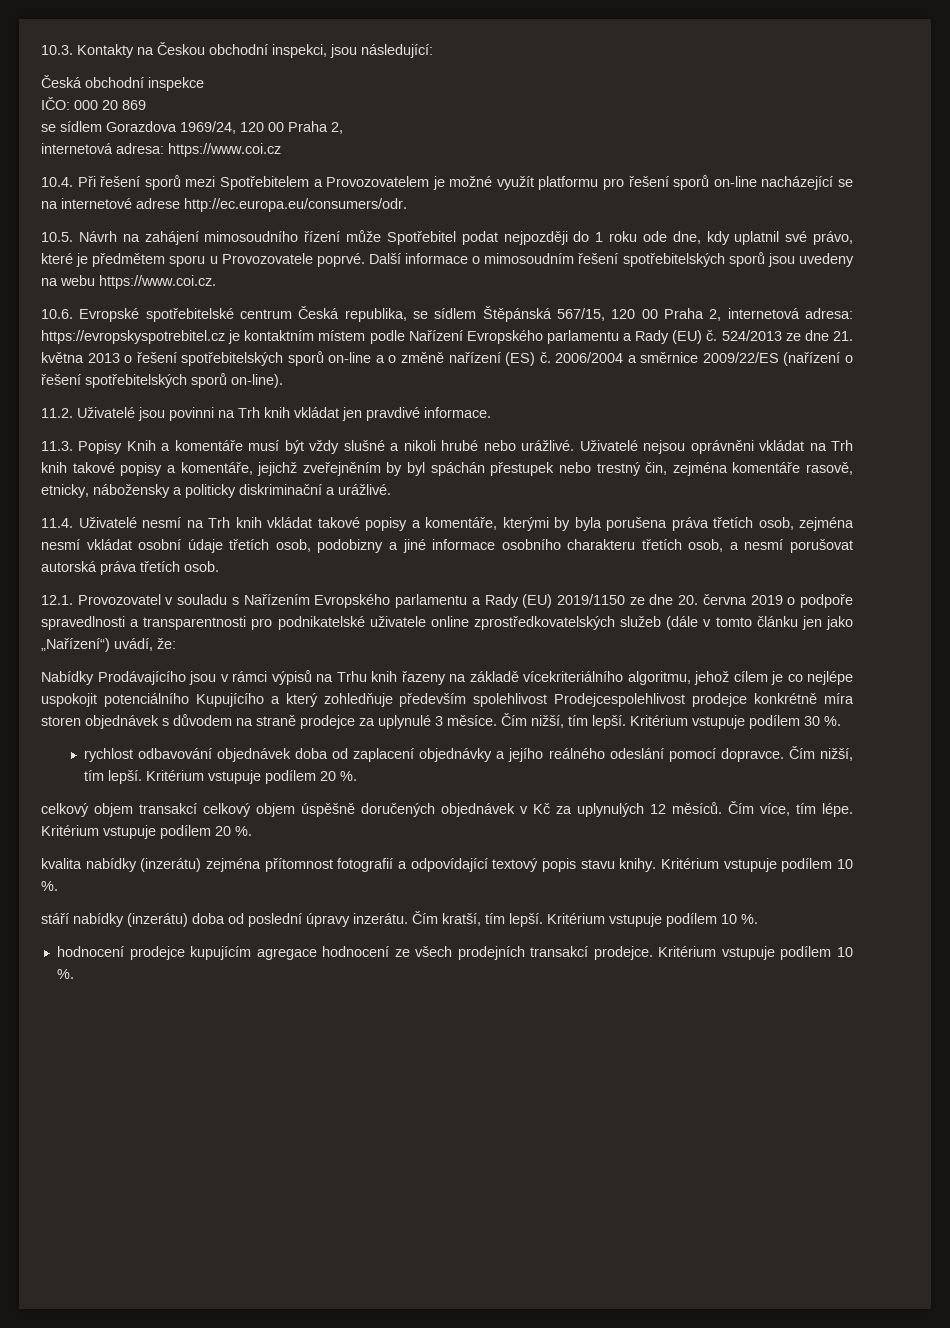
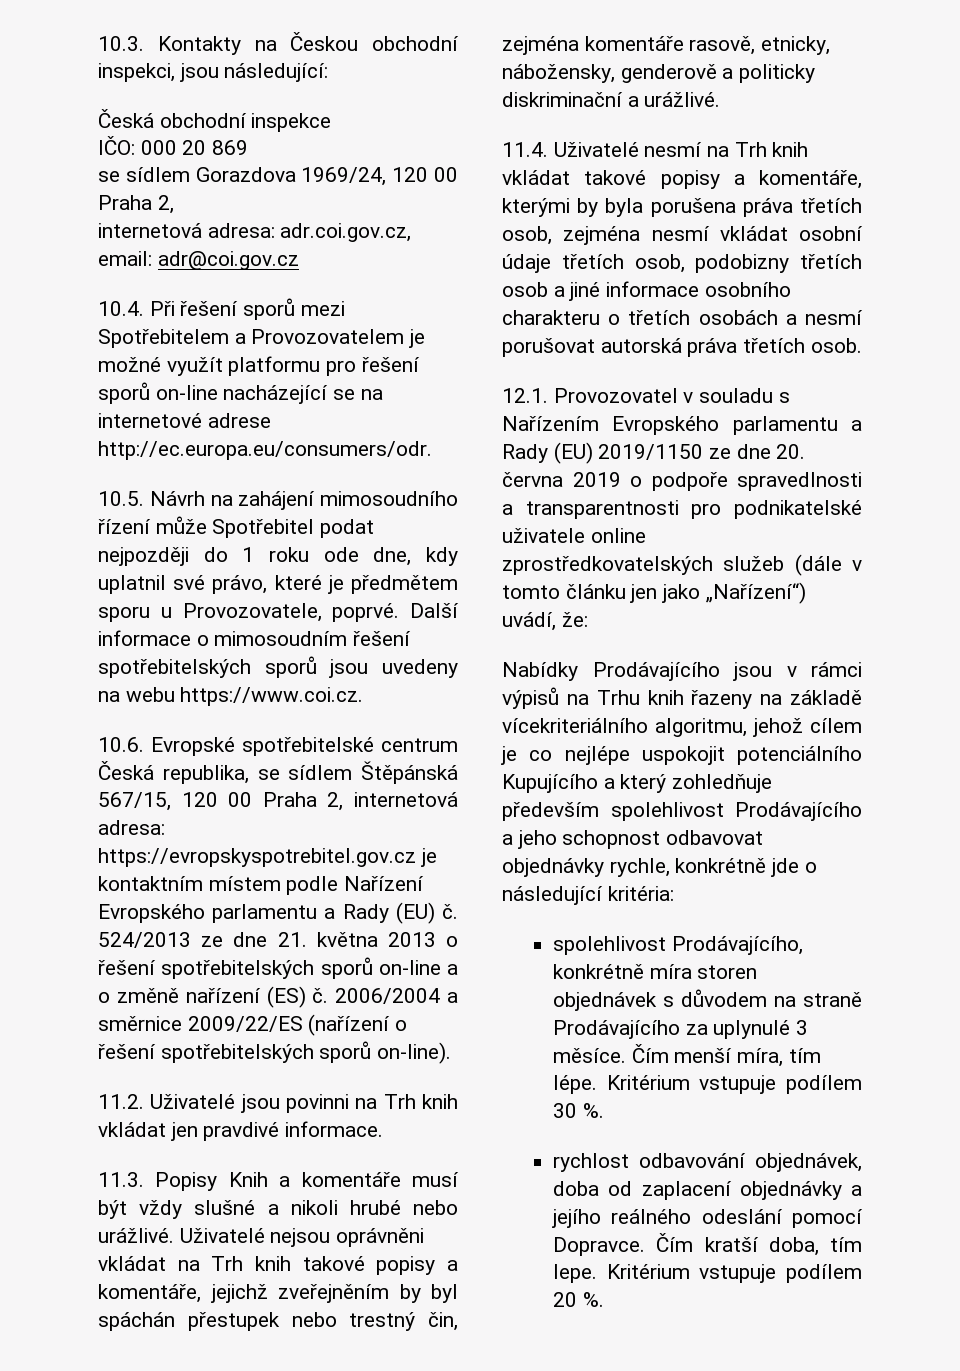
- internetová adresa: https://www.coi.cz
+ internetová adresa: adr.coi.gov.cz, email: adr@coi.gov.cz
- 10.5. Návrh na zahájení mimosoudního řízení může Spotřebitel podat nejpozději do 1 roku ode dne, kdy uplatnil své právo, které je předmětem sporu u Provozovatele poprvé.
+ 10.5. Návrh na zahájení mimosoudního řízení může Spotřebitel podat nejpozději do 1 roku ode dne, kdy uplatnil své právo, které je předmětem sporu u Provozovatele, poprvé.
- 10.6. Evropské spotřebitelské centrum Česká republika, se sídlem Štěpánská 567/15, 120 00 Praha 2, internetová adresa: https://evropskyspotrebitel.cz je kontaktním místem podle Nařízení Evropského parlamentu a Rady (EU) č.
+ 10.6. Evropské spotřebitelské centrum Česká republika, se sídlem Štěpánská 567/15, 120 00 Praha 2, internetová adresa: https://evropskyspotrebitel.gov.cz je kontaktním místem podle Nařízení Evropského parlamentu a Rady (EU) č.
- Uživatelé nejsou oprávněni vkládat na Trh knih takové popisy a komentáře, jejichž zveřejněním by byl spáchán přestupek nebo trestný čin, zejména komentáře rasově, etnicky, nábožensky a politicky diskriminační a urážlivé.
+ Uživatelé nejsou oprávněni vkládat na Trh knih takové popisy a komentáře, jejichž zveřejněním by byl spáchán přestupek nebo trestný čin, zejména komentáře rasově, etnicky, nábožensky, genderově a politicky diskriminační a urážlivé.
- 11.4. Uživatelé nesmí na Trh knih vkládat takové popisy a komentáře, kterými by byla porušena práva třetích osob, zejména nesmí vkládat osobní údaje třetích osob, podobizny a jiné informace osobního charakteru třetích osob, a nesmí porušovat autorská práva třetích osob.
+ 11.4. Uživatelé nesmí na Trh knih vkládat takové popisy a komentáře, kterými by byla porušena práva třetích osob, zejména nesmí vkládat osobní údaje třetích osob, podobizny třetích osob a jiné informace osobního charakteru o třetích osobách a nesmí porušovat autorská práva třetích osob.
- Nabídky Prodávajícího jsou v rámci výpisů na Trhu knih řazeny na základě vícekriteriálního algoritmu, jehož cílem je co nejlépe uspokojit potenciálního Kupujícího a který zohledňuje především spolehlivost Prodejcespolehlivost prodejce konkrétně míra storen objednávek s důvodem na straně prodejce za uplynulé 3 měsíce. Čím nižší, tím lepší.
+ Nabídky Prodávajícího jsou v rámci výpisů na Trhu knih řazeny na základě vícekriteriálního algoritmu, jehož cílem je co nejlépe uspokojit potenciálního Kupujícího a který zohledňuje především spolehlivost Prodávajícího a jeho schopnost odbavovat objednávky rychle, konkrétně jde o následující kritéria:
+ spolehlivost Prodávajícího, konkrétně míra storen objednávek s důvodem na straně Prodávajícího za uplynulé 3 měsíce. Čím menší míra, tím lépe.
- rychlost odbavování objednávek doba od zaplacení objednávky a jejího reálného odeslání pomocí dopravce. Čím nižší, tím lepší. Kritérium vstupuje podílem 20 %.
- celkový objem transakcí celkový objem úspěšně doručených objednávek v Kč za uplynulých 12 měsíců. Čím více, tím lépe. Kritérium vstupuje podílem 20 %.
- kvalita nabídky (inzerátu) zejména přítomnost fotografií a odpovídající textový popis stavu knihy. Kritérium vstupuje podílem 10 %.
- stáří nabídky (inzerátu) doba od poslední úpravy inzerátu. Čím kratší, tím lepší. Kritérium vstupuje podílem 10 %.
- hodnocení prodejce kupujícím agregace hodnocení ze všech prodejních transakcí prodejce. Kritérium vstupuje podílem 10 %.
+ rychlost odbavování objednávek, doba od zaplacení objednávky a jejího reálného odeslání pomocí Dopravce. Čím kratší doba, tím lepe. Kritérium vstupuje podílem 20 %.

